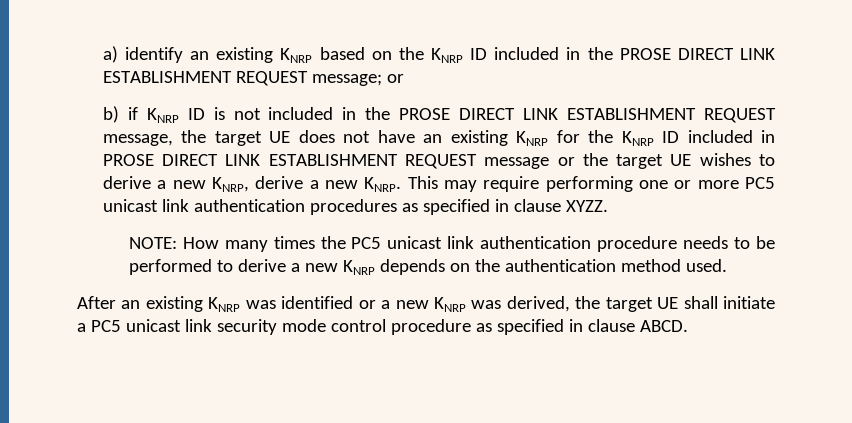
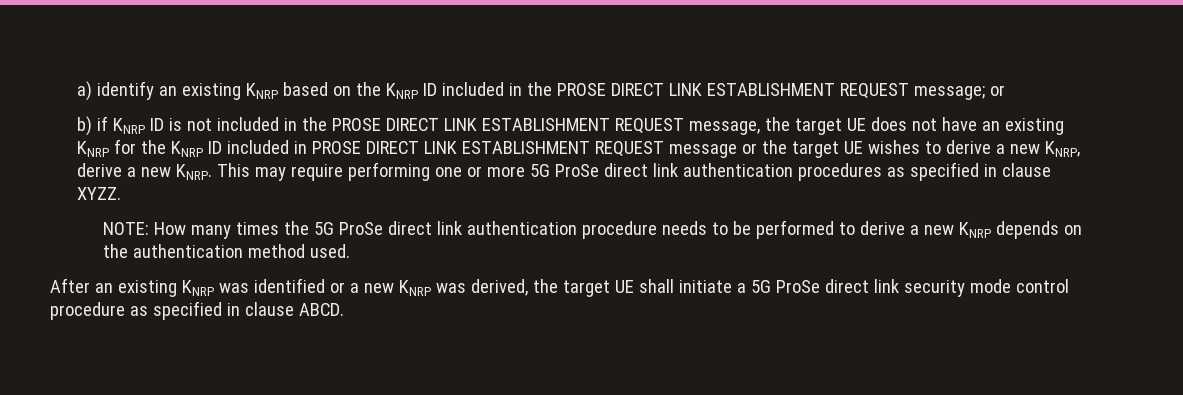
- This may require performing one or more PC5 unicast link authentication procedures as specified in clause XYZZ.
+ This may require performing one or more 5G ProSe direct link authentication procedures as specified in clause XYZZ.
- NOTE: How many times the PC5 unicast link authentication procedure needs to be performed to derive a new KNRP depends on the authentication method used.
+ NOTE: How many times the 5G ProSe direct link authentication procedure needs to be performed to derive a new KNRP depends on the authentication method used.
- After an existing KNRP was identified or a new KNRP was derived, the target UE shall initiate a PC5 unicast link security mode control procedure as specified in clause ABCD.
+ After an existing KNRP was identified or a new KNRP was derived, the target UE shall initiate a 5G ProSe direct link security mode control procedure as specified in clause ABCD.

